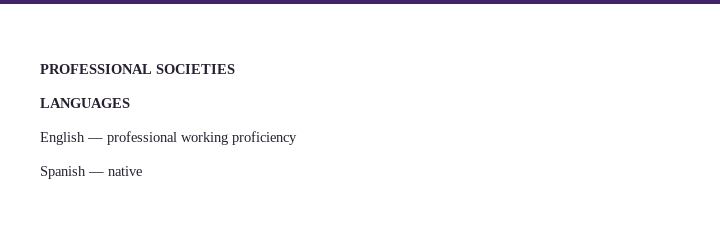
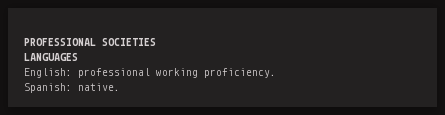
- English — professional working proficiency
- Spanish — native
+ English: professional working proficiency.
+ Spanish: native.

